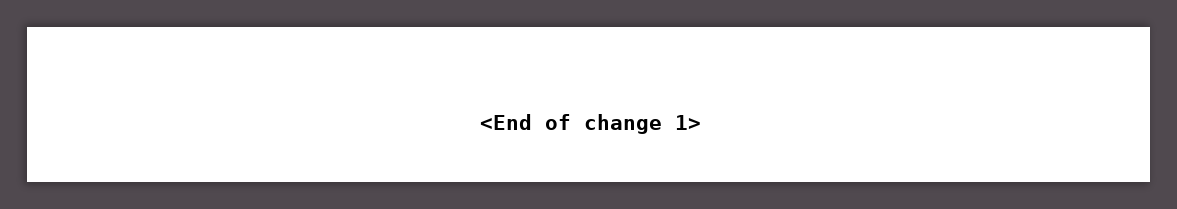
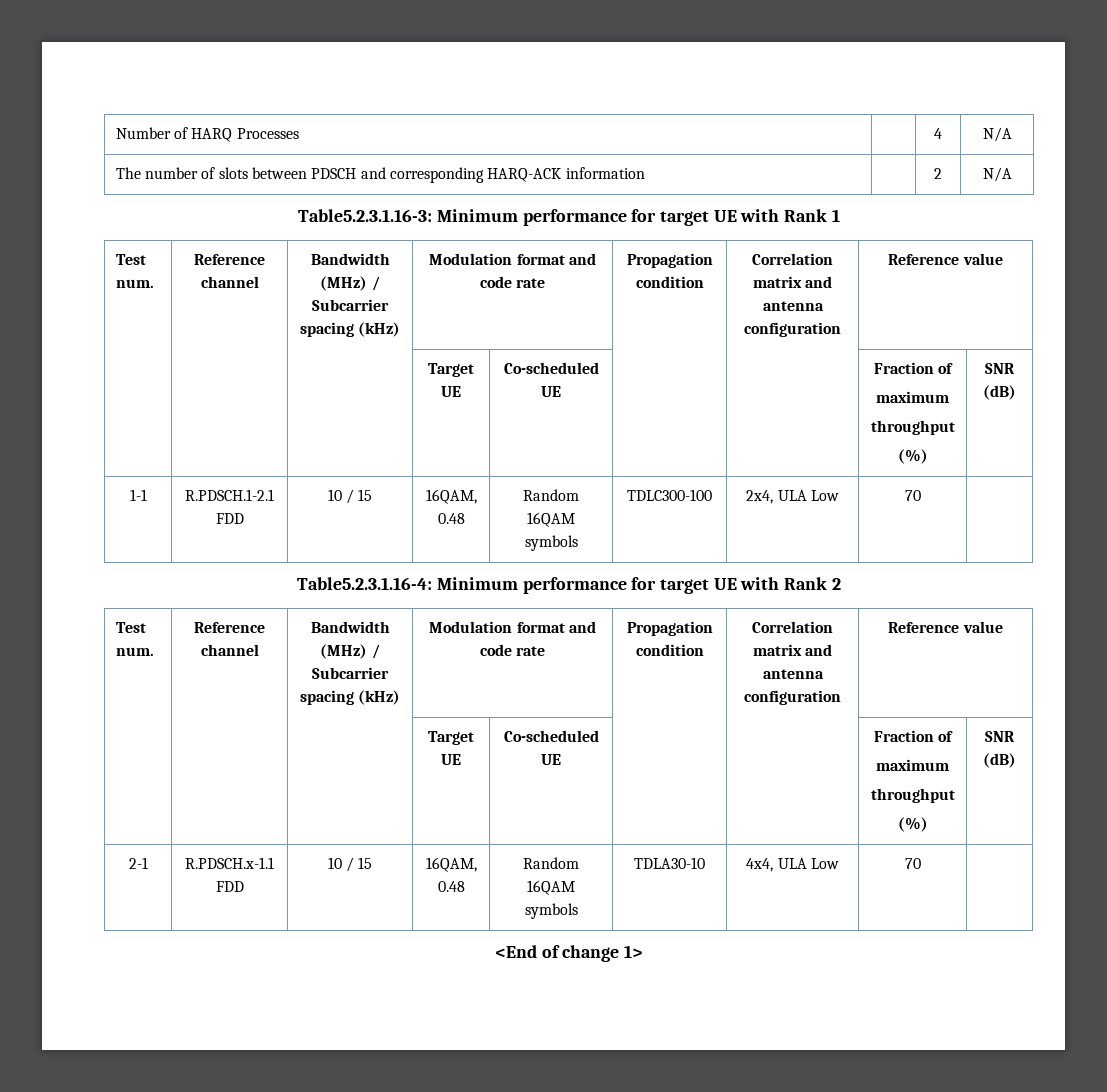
+ Number of HARQ Processes | | 4 | N/A
+ The number of slots between PDSCH and corresponding HARQ-ACK information | | 2 | N/A
+ Table5.2.3.1.16-3: Minimum performance for target UE with Rank 1
+ Test num. | Reference channel | Bandwidth (MHz) / Subcarrier spacing (kHz) | Modulation format and code rate | Propagation condition | Correlation matrix and antenna configuration | Reference value
+ | | | Target UE | Co-scheduled UE | | | Fraction of
+ maximum
+ throughput
+ (%) | SNR (dB)
+ 1-1 | R.PDSCH.1-2.1 FDD | 10 / 15 | 16QAM, 0.48 | Random 16QAM symbols | TDLC300-100 | 2x4, ULA Low | 70 |
+ Table5.2.3.1.16-4: Minimum performance for target UE with Rank 2
+ Test num. | Reference channel | Bandwidth (MHz) / Subcarrier spacing (kHz) | Modulation format and code rate | Propagation condition | Correlation matrix and antenna configuration | Reference value
+ | | | Target UE | Co-scheduled UE | | | Fraction of
+ maximum
+ throughput
+ (%) | SNR (dB)
+ 2-1 | R.PDSCH.x-1.1 FDD | 10 / 15 | 16QAM, 0.48 | Random 16QAM symbols | TDLA30-10 | 4x4, ULA Low | 70 |

